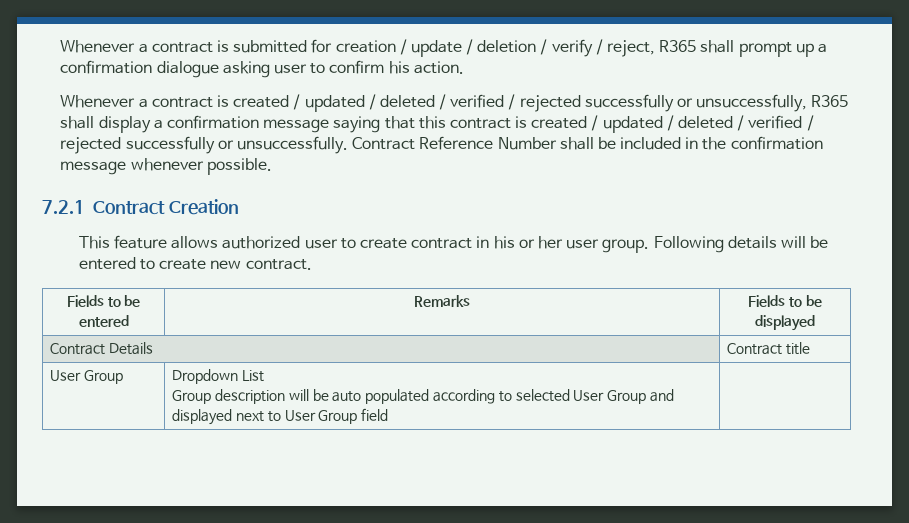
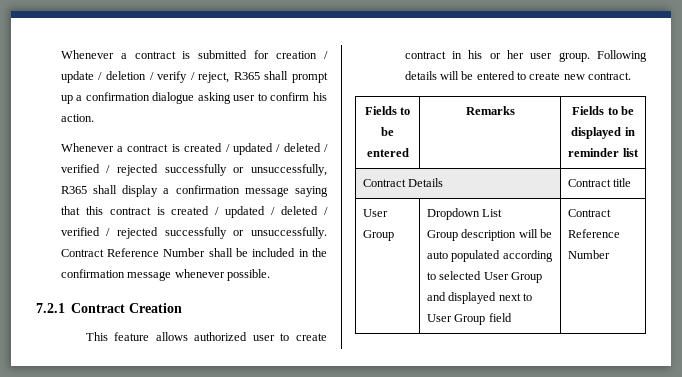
- Fields to be entered | Remarks | Fields to be displayed
+ Fields to be entered | Remarks | Fields to be displayed in reminder list
  User Group | Dropdown List
- Group description will be auto populated according to selected User Group and displayed next to User Group field |
+ Group description will be auto populated according to selected User Group and displayed next to User Group field | Contract Reference Number

